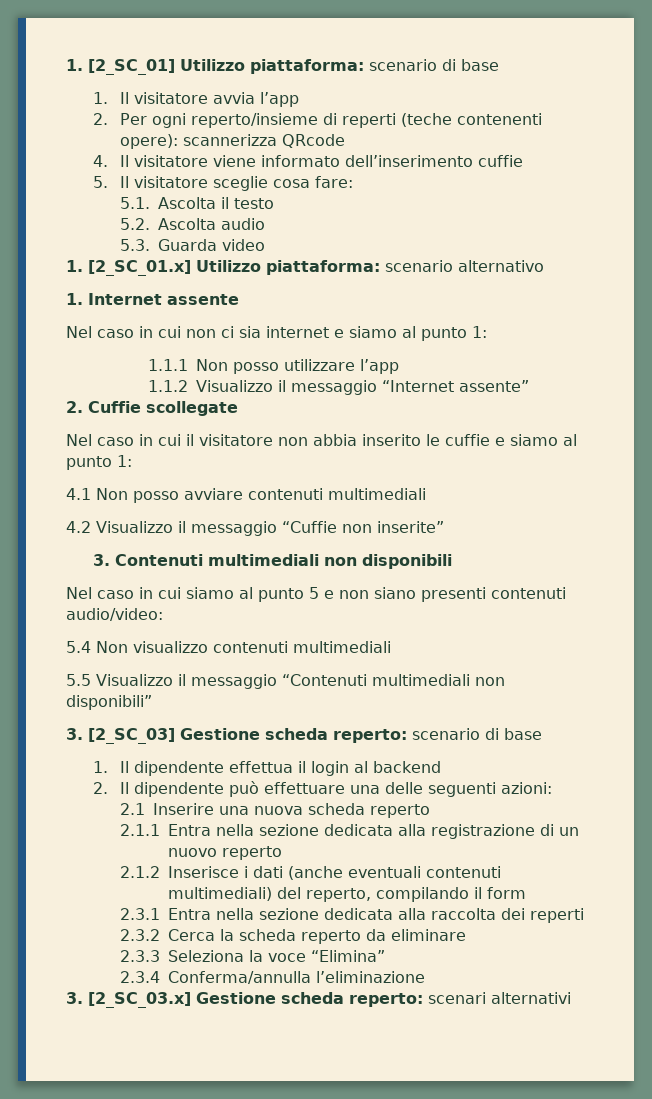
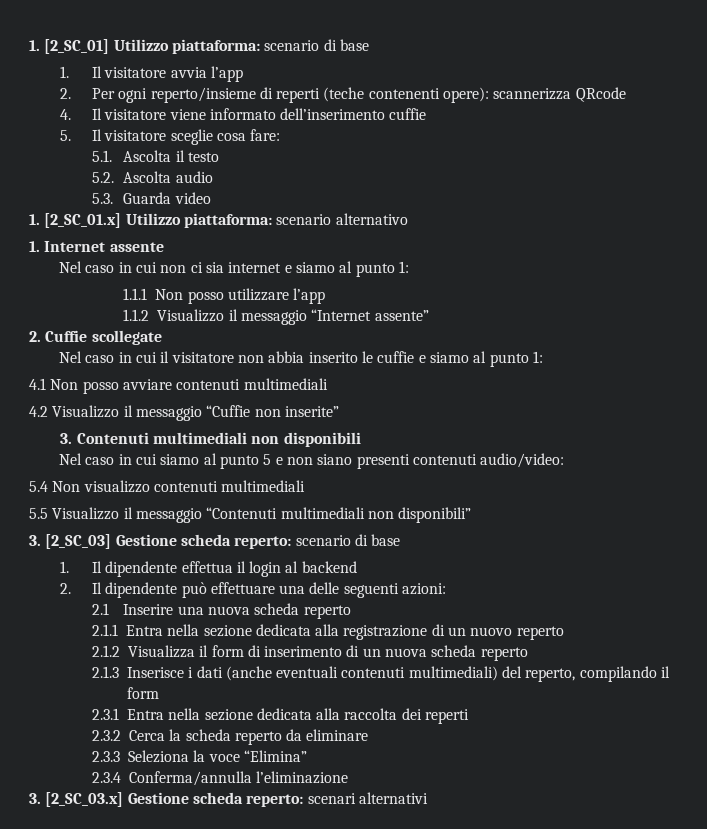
- 2.1.2 Inserisce i dati (anche eventuali contenuti multimediali) del reperto, compilando il form
+ 2.1.2 Visualizza il form di inserimento di un nuova scheda reperto
+ 2.1.3 Inserisce i dati (anche eventuali contenuti multimediali) del reperto, compilando il form

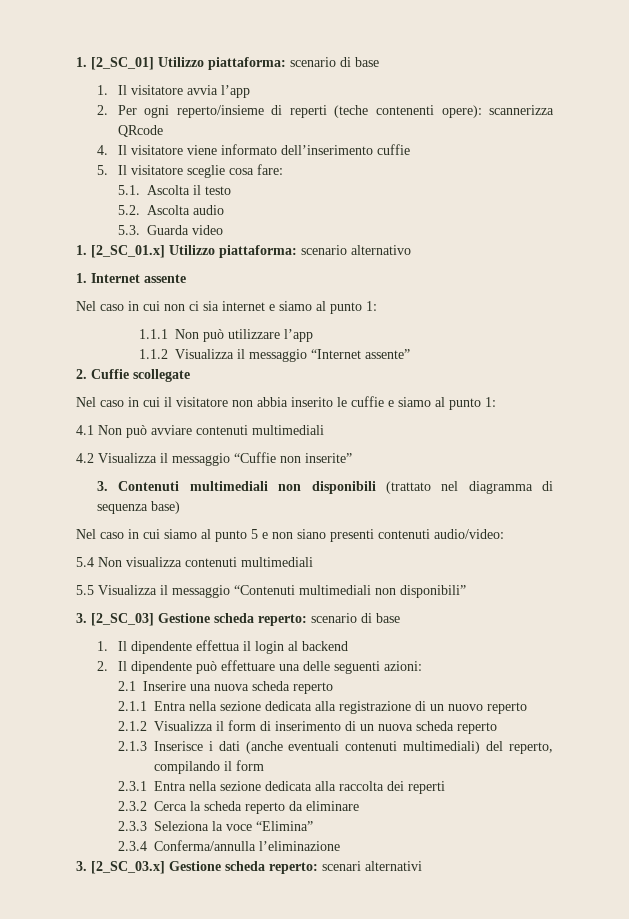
- 1.1.1 Non posso utilizzare l’app
+ 1.1.1 Non può utilizzare l’app
- 1.1.2 Visualizzo il messaggio “Internet assente”
+ 1.1.2 Visualizza il messaggio “Internet assente”
- 4.1 Non posso avviare contenuti multimediali
+ 4.1 Non può avviare contenuti multimediali
- 4.2 Visualizzo il messaggio “Cuffie non inserite”
+ 4.2 Visualizza il messaggio “Cuffie non inserite”
- 3. Contenuti multimediali non disponibili
+ 3. Contenuti multimediali non disponibili (trattato nel diagramma di sequenza base)
- 5.4 Non visualizzo contenuti multimediali
+ 5.4 Non visualizza contenuti multimediali
- 5.5 Visualizzo il messaggio “Contenuti multimediali non disponibili”
+ 5.5 Visualizza il messaggio “Contenuti multimediali non disponibili”

